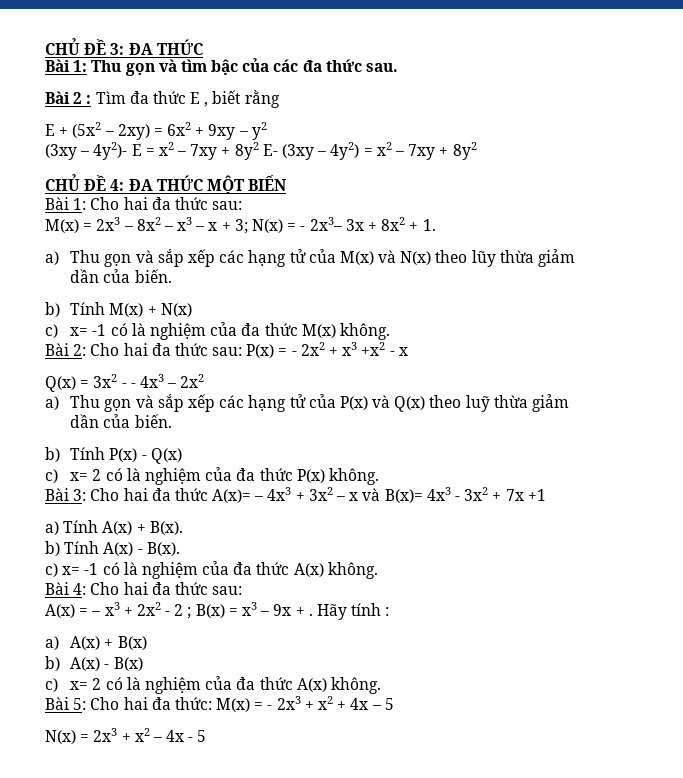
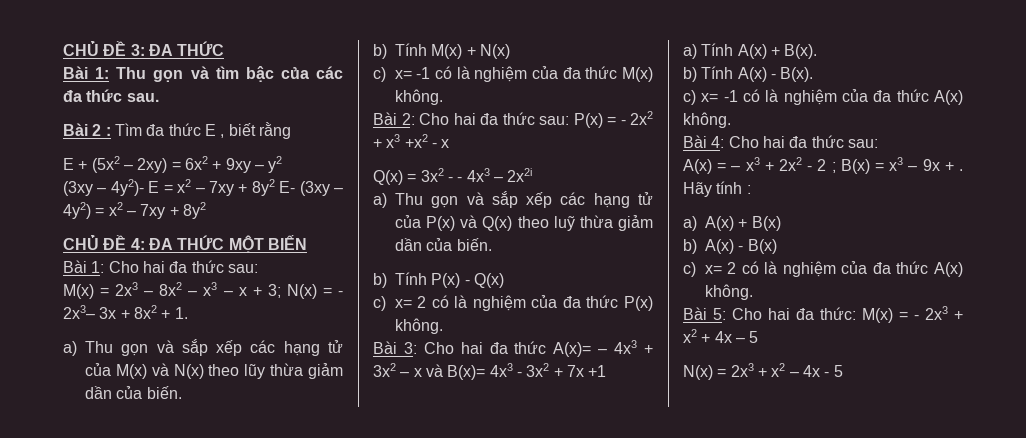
- Q(x) = 3x2 - - 4x3 – 2x2
+ Q(x) = 3x2 - - 4x3 – 2x2i

